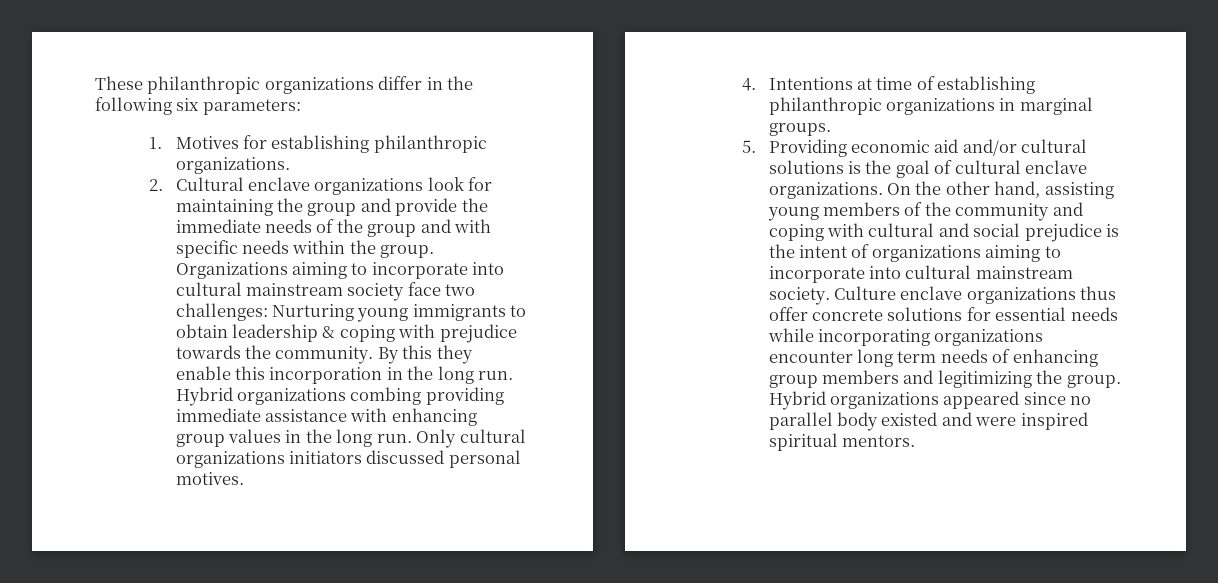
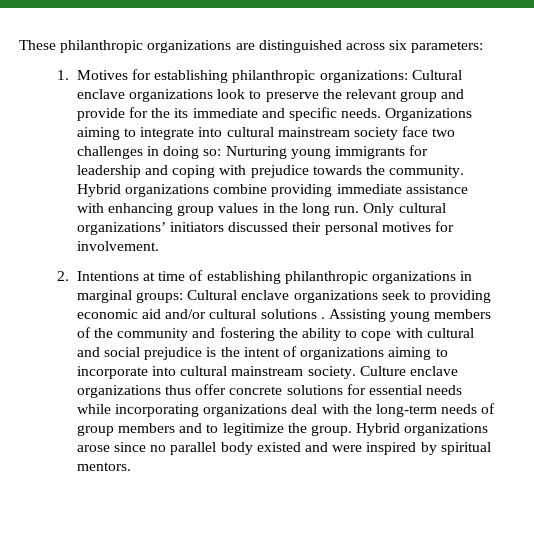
- These philanthropic organizations differ in the following six parameters:
+ These philanthropic organizations are distinguished across six parameters:
- 1. Motives for establishing philanthropic organizations.
- 2. Cultural enclave organizations look for maintaining the group and provide the immediate needs of the group and with specific needs within the group.
+ 1. Motives for establishing philanthropic organizations: Cultural enclave organizations look to preserve the relevant group and provide for the its immediate and specific needs.
- Organizations aiming to incorporate into cultural mainstream society face two challenges: Nurturing young immigrants to obtain leadership & coping with prejudice towards the community.
+ Organizations aiming to integrate into cultural mainstream society face two challenges in doing so: Nurturing young immigrants for leadership and coping with prejudice towards the community.
- By this they enable this incorporation in the long run. Hybrid organizations combing providing immediate assistance with enhancing group values in the long run.
+ Hybrid organizations combine providing immediate assistance with enhancing group values in the long run.
- Only cultural organizations initiators discussed personal motives.
- 4. Intentions at time of establishing philanthropic organizations in marginal groups.
- 5. Providing economic aid and/or cultural solutions is the goal of cultural enclave organizations. On the other hand, assisting young members of the community and coping with cultural and social prejudice is the intent of organizations aiming to incorporate into cultural mainstream society.
+ Only cultural organizations’ initiators discussed their personal motives for involvement.
+ 2. Intentions at time of establishing philanthropic organizations in marginal groups: Cultural enclave organizations seek to providing economic aid and/or cultural solutions . Assisting young members of the community and fostering the ability to cope with cultural and social prejudice is the intent of organizations aiming to incorporate into cultural mainstream society.
- Culture enclave organizations thus offer concrete solutions for essential needs while incorporating organizations encounter long term needs of enhancing group members and legitimizing the group.
+ Culture enclave organizations thus offer concrete solutions for essential needs while incorporating organizations deal with the long-term needs of group members and to legitimize the group.
- Hybrid organizations appeared since no parallel body existed and were inspired spiritual mentors.
+ Hybrid organizations arose since no parallel body existed and were inspired by spiritual mentors.

